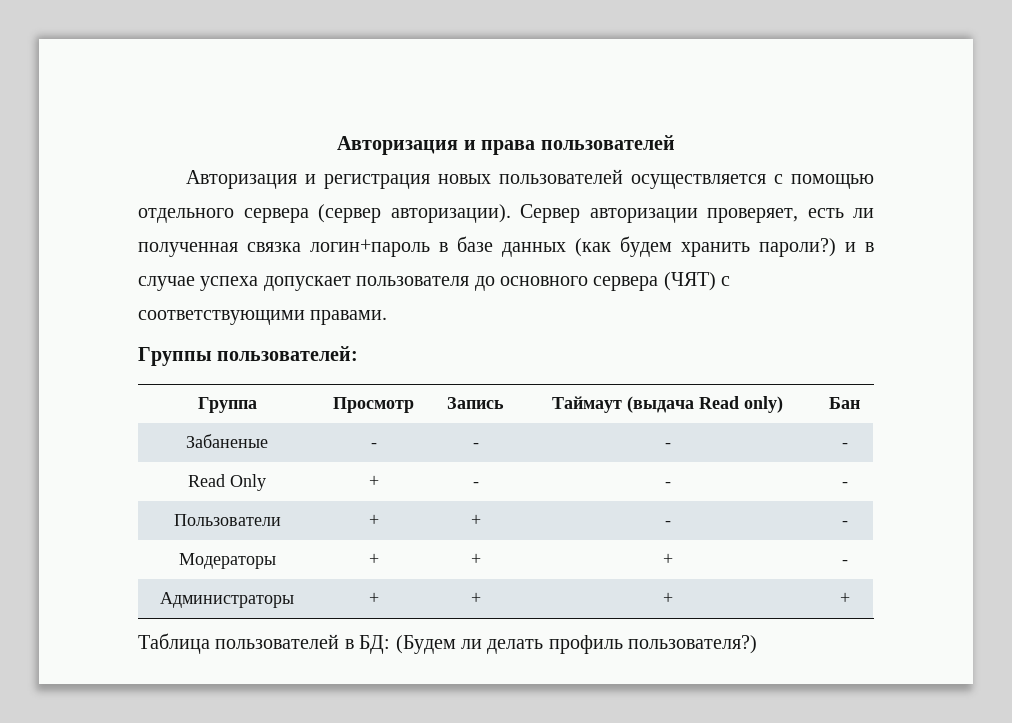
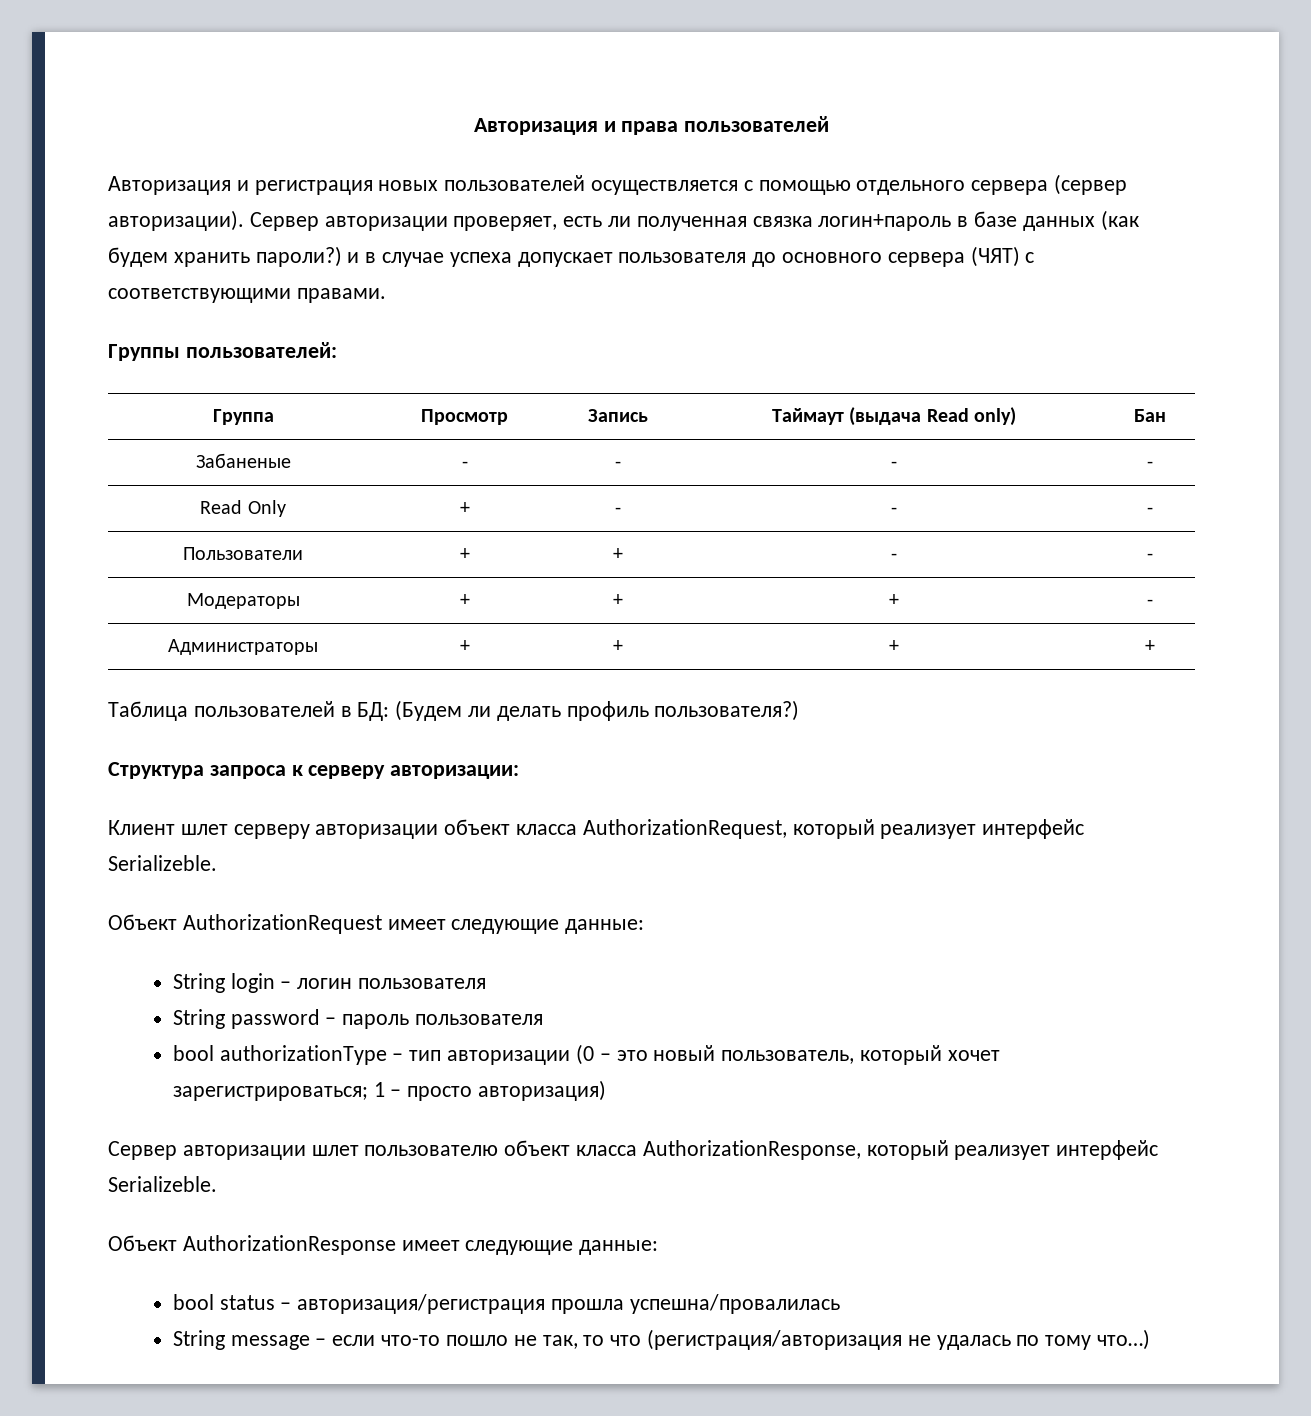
+ Структура запроса к серверу авторизации:
+ Клиент шлет серверу авторизации объект класса AuthorizationRequest, который реализует интерфейс Serializeble.
+ Объект AuthorizationRequest имеет следующие данные:
+ String login – логин пользователя
+ String password – пароль пользователя
+ bool authorizationType – тип авторизации (0 – это новый пользователь, который хочет зарегистрироваться; 1 – просто авторизация)
+ Сервер авторизации шлет пользователю объект класса AuthorizationResponse, который реализует интерфейс Serializeble.
+ Объект AuthorizationResponse имеет следующие данные:
+ bool status – авторизация/регистрация прошла успешна/провалилась
+ String message – если что-то пошло не так, то что (регистрация/авторизация не удалась по тому что…)

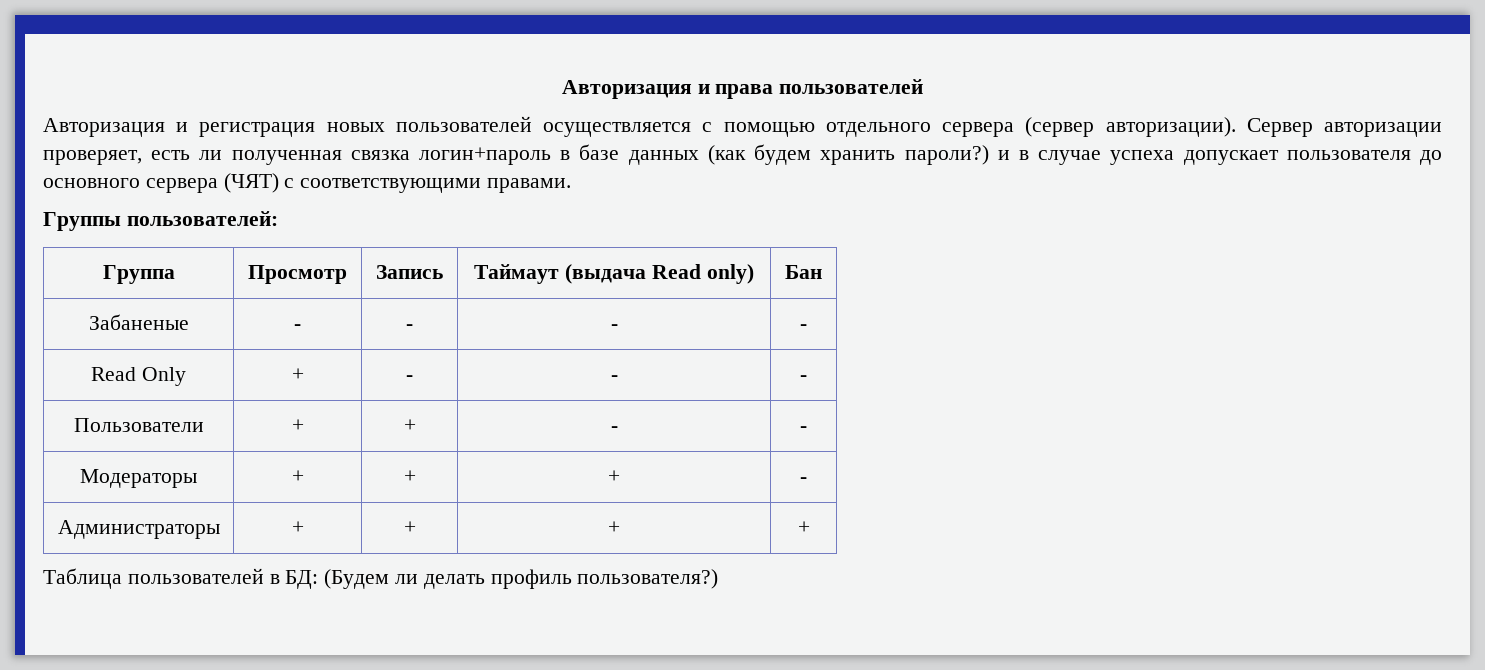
- Структура запроса к серверу авторизации:
- Клиент шлет серверу авторизации объект класса AuthorizationRequest, который реализует интерфейс Serializeble.
- Объект AuthorizationRequest имеет следующие данные:
- String login – логин пользователя
- String password – пароль пользователя
- bool authorizationType – тип авторизации (0 – это новый пользователь, который хочет зарегистрироваться; 1 – просто авторизация)
- Сервер авторизации шлет пользователю объект класса AuthorizationResponse, который реализует интерфейс Serializeble.
- Объект AuthorizationResponse имеет следующие данные:
- bool status – авторизация/регистрация прошла успешна/провалилась
- String message – если что-то пошло не так, то что (регистрация/авторизация не удалась по тому что…)

